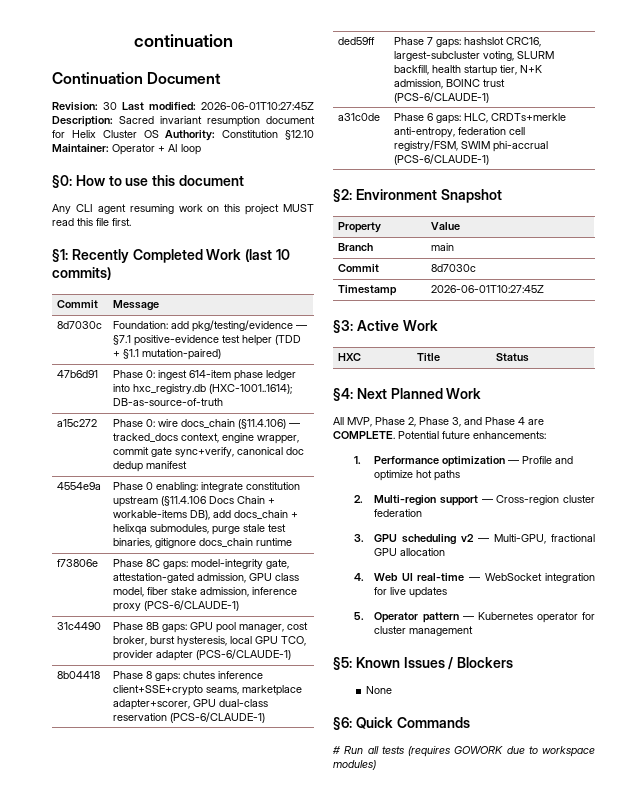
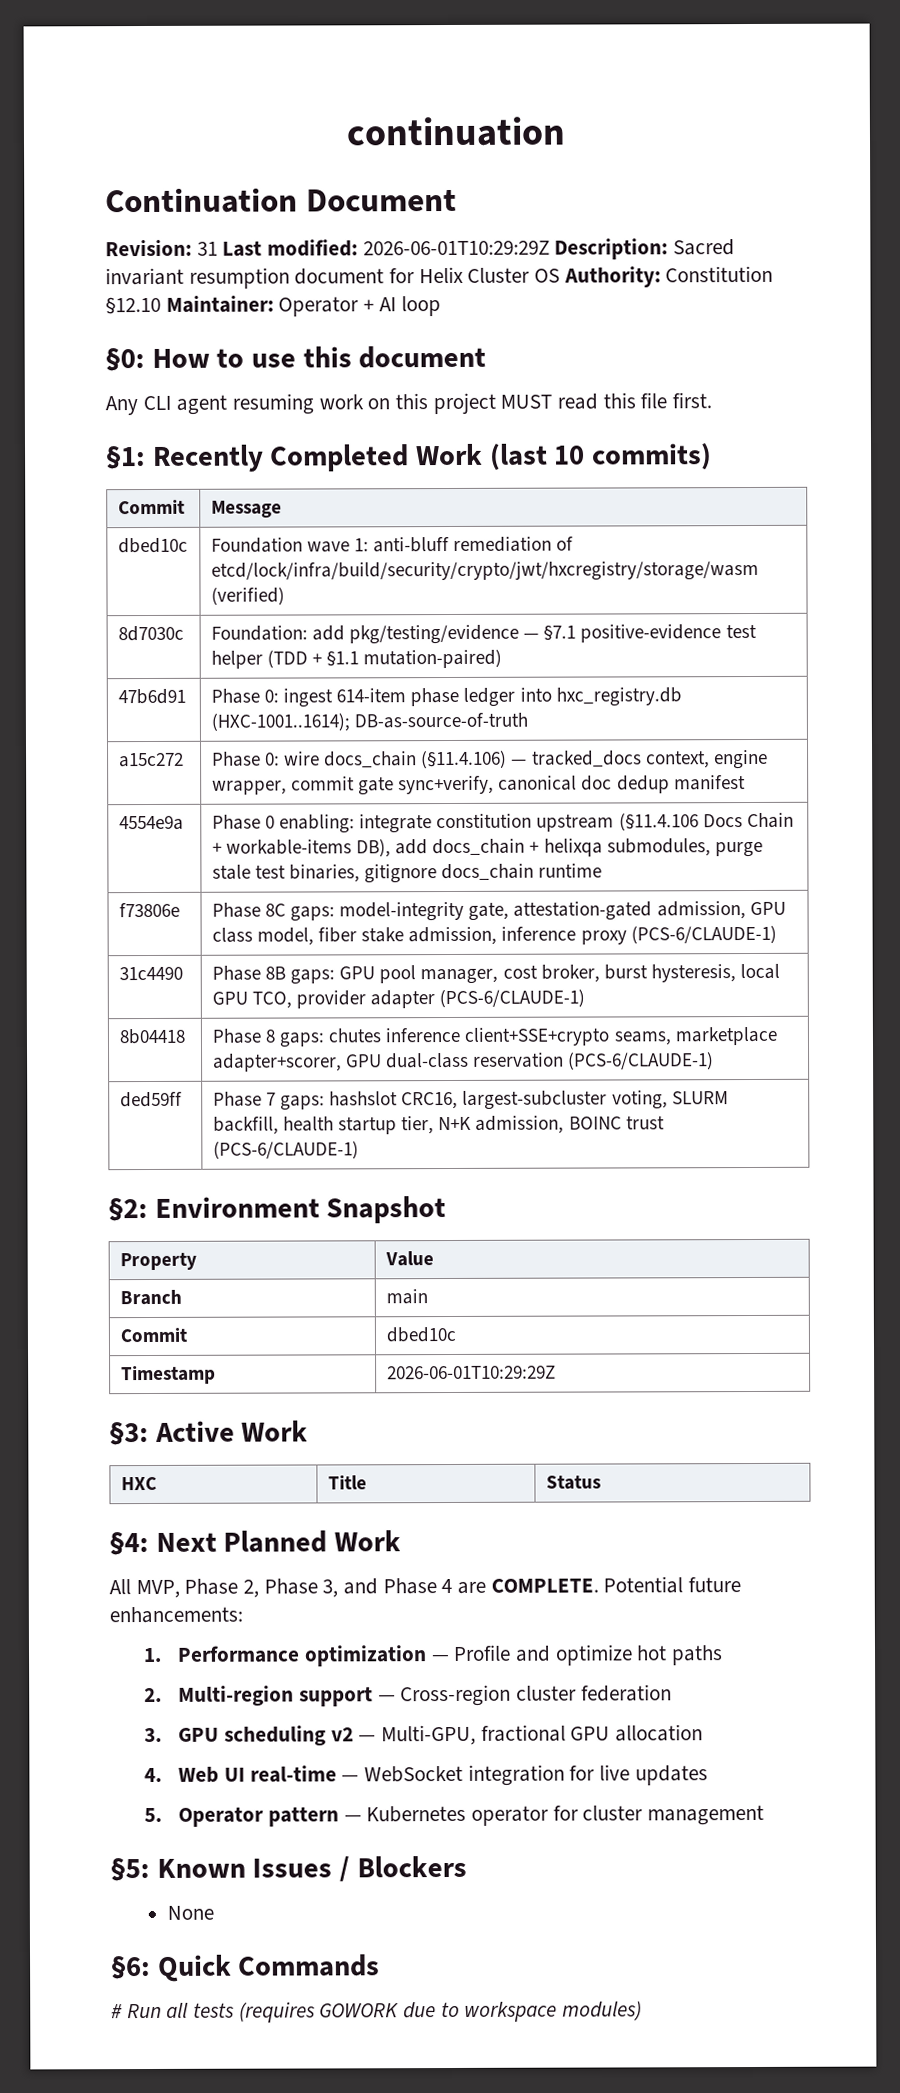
- Revision: 30 Last modified: 2026-06-01T10:27:45Z Description: Sacred invariant resumption document for Helix Cluster OS Authority: Constitution §12.10 Maintainer: Operator + AI loop
+ Revision: 31 Last modified: 2026-06-01T10:29:29Z Description: Sacred invariant resumption document for Helix Cluster OS Authority: Constitution §12.10 Maintainer: Operator + AI loop
+ dbed10c | Foundation wave 1: anti-bluff remediation of etcd/lock/infra/build/security/crypto/jwt/hxcregistry/storage/wasm (verified)
- a31c0de | Phase 6 gaps: HLC, CRDTs+merkle anti-entropy, federation cell registry/FSM, SWIM phi-accrual (PCS-6/CLAUDE-1)
- Commit | 8d7030c
+ Commit | dbed10c
- Timestamp | 2026-06-01T10:27:45Z
+ Timestamp | 2026-06-01T10:29:29Z

